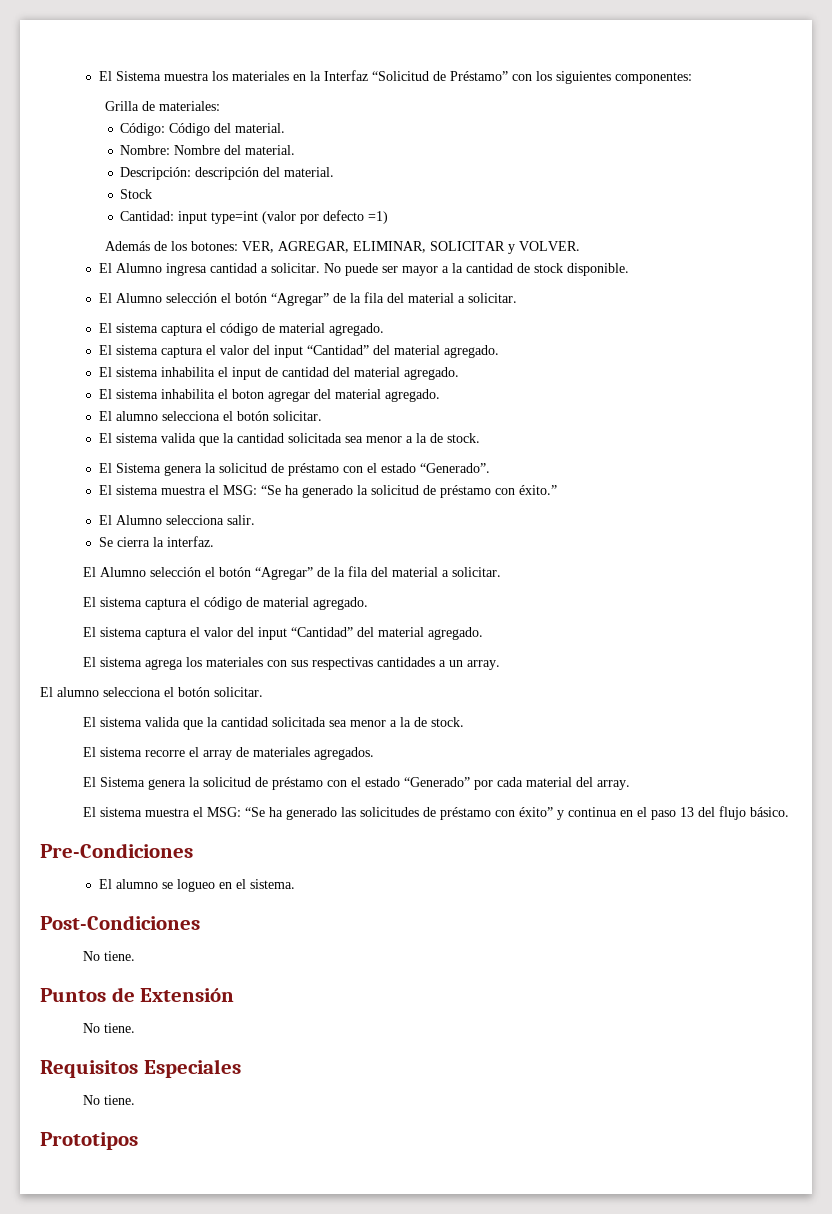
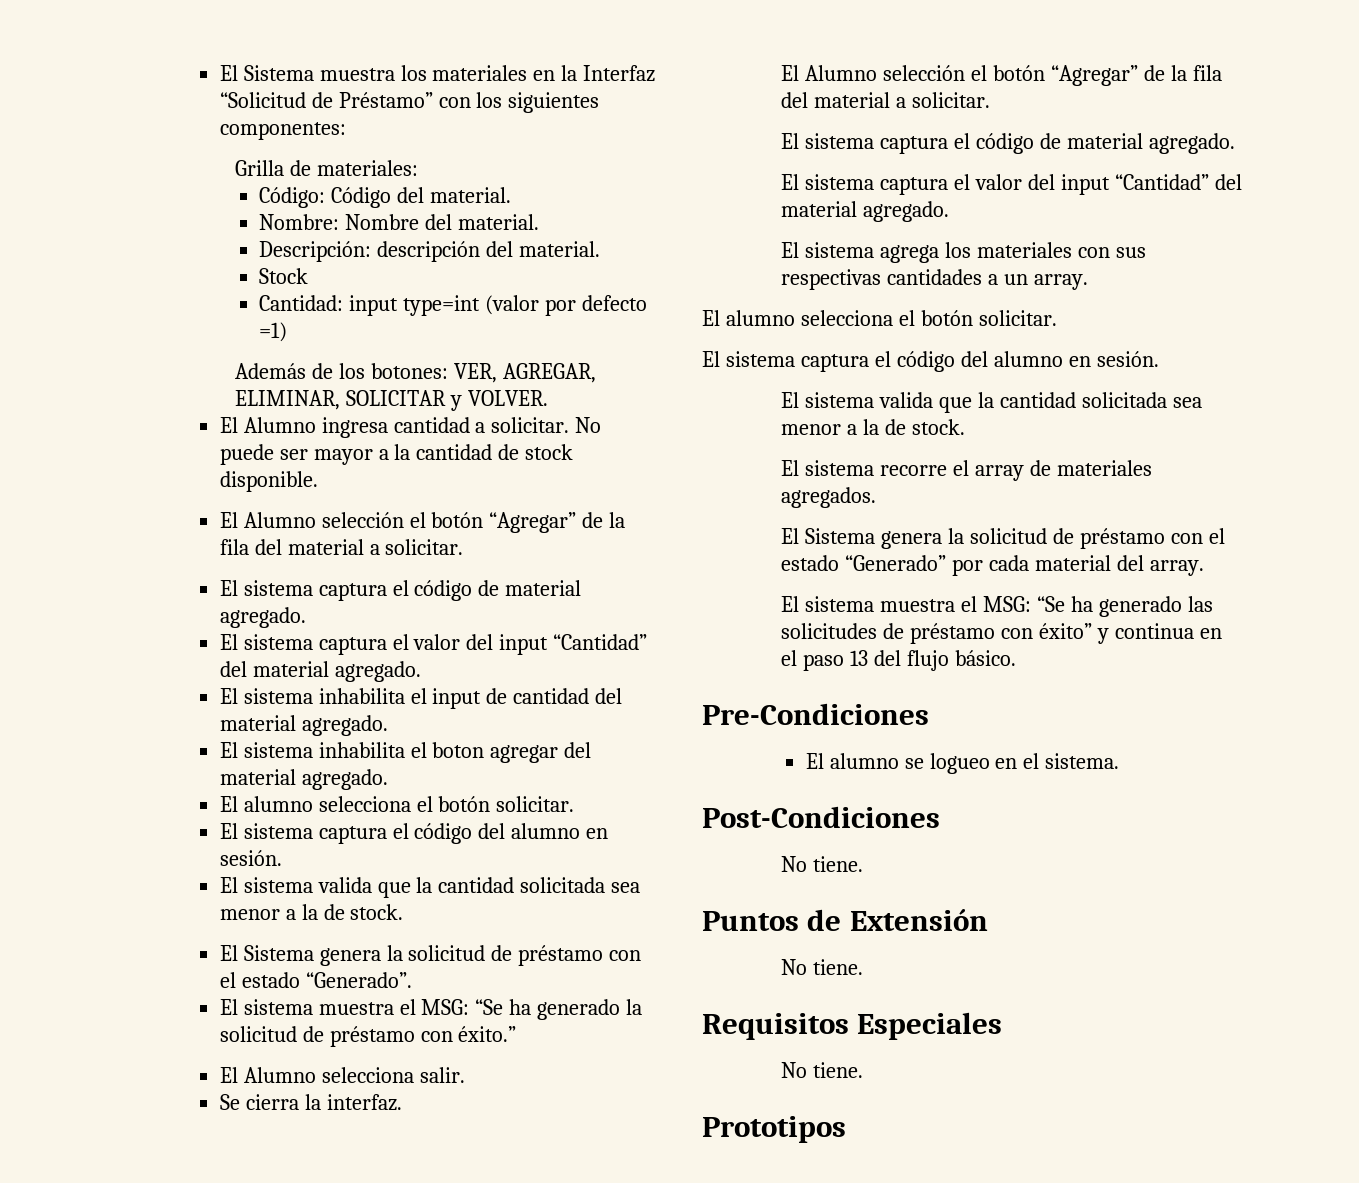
  El sistema inhabilita el boton agregar del material agregado.
  El alumno selecciona el botón solicitar.
+ El sistema captura el código del alumno en sesión.
  El sistema agrega los materiales con sus respectivas cantidades a un array.
  El alumno selecciona el botón solicitar.
+ El sistema captura el código del alumno en sesión.

